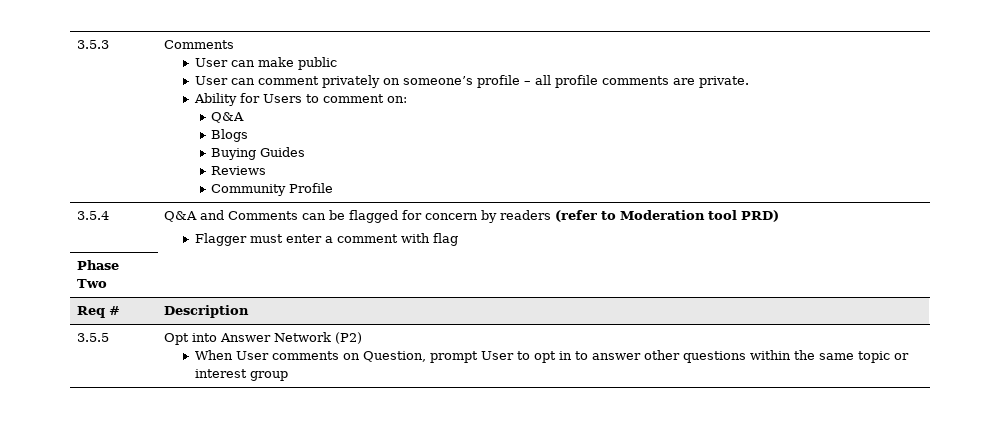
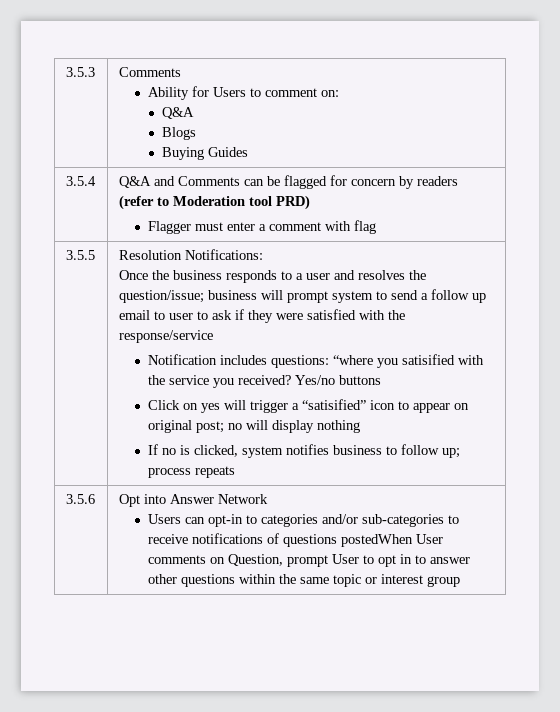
  3.5.3 | Comments
- User can make public
- User can comment privately on someone’s profile – all profile comments are private.
  Ability for Users to comment on:
  Q&A
  Blogs
  Buying Guides
- Reviews
- Community Profile
- Phase Two
- Req # | Description
- 3.5.5 | Opt into Answer Network (P2)
- When User comments on Question, prompt User to opt in to answer other questions within the same topic or interest group
+ 3.5.5 | Resolution Notifications:
+ Once the business responds to a user and resolves the question/issue; business will prompt system to send a follow up email to user to ask if they were satisfied with the response/service
+ Notification includes questions: “where you satisified with the service you received? Yes/no buttons
+ Click on yes will trigger a “satisified” icon to appear on original post; no will display nothing
+ If no is clicked, system notifies business to follow up; process repeats
+ 3.5.6 | Opt into Answer Network
+ Users can opt-in to categories and/or sub-categories to receive notifications of questions postedWhen User comments on Question, prompt User to opt in to answer other questions within the same topic or interest group

